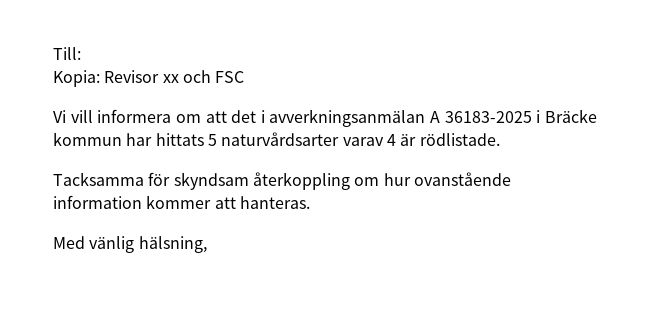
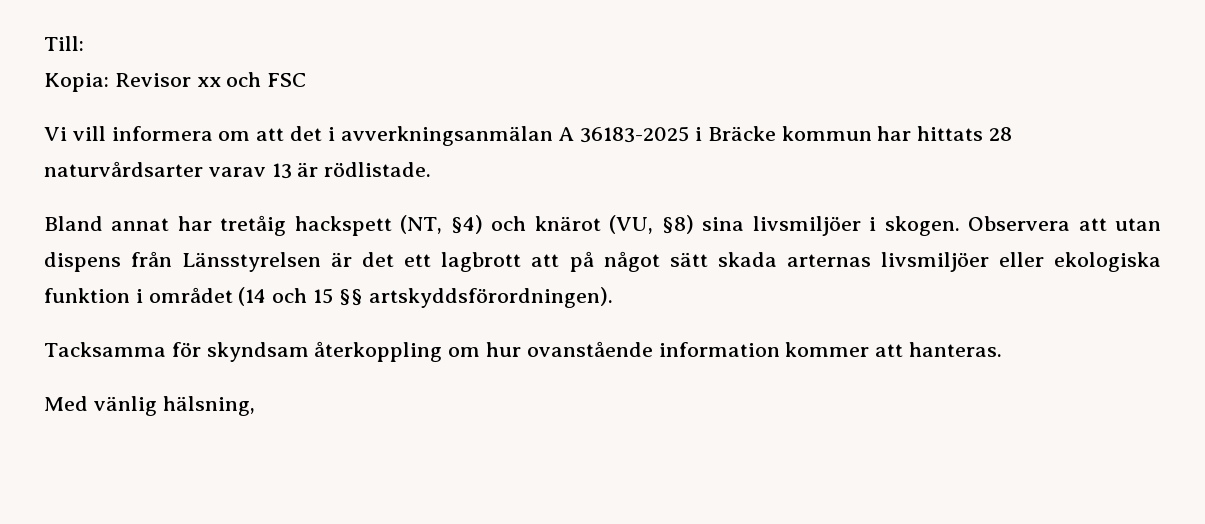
- Vi vill informera om att det i avverkningsanmälan A 36183-2025 i Bräcke kommun har hittats 5 naturvårdsarter varav 4 är rödlistade.
+ Vi vill informera om att det i avverkningsanmälan A 36183-2025 i Bräcke kommun har hittats 28 naturvårdsarter varav 13 är rödlistade.
+ Bland annat har tretåig hackspett (NT, §4) och knärot (VU, §8) sina livsmiljöer i skogen. Observera att utan dispens från Länsstyrelsen är det ett lagbrott att på något sätt skada arternas livsmiljöer eller ekologiska funktion i området (14 och 15 §§ artskyddsförordningen).

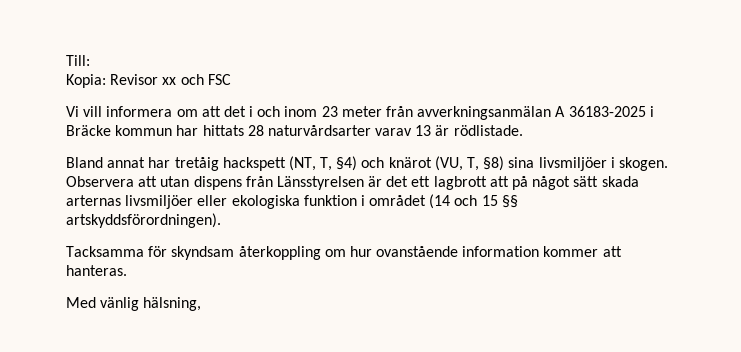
- Vi vill informera om att det i avverkningsanmälan A 36183-2025 i Bräcke kommun har hittats 28 naturvårdsarter varav 13 är rödlistade.
+ Vi vill informera om att det i och inom 23 meter från avverkningsanmälan A 36183-2025 i Bräcke kommun har hittats 28 naturvårdsarter varav 13 är rödlistade.
- Bland annat har tretåig hackspett (NT, §4) och knärot (VU, §8) sina livsmiljöer i skogen.
+ Bland annat har tretåig hackspett (NT, T, §4) och knärot (VU, T, §8) sina livsmiljöer i skogen.

